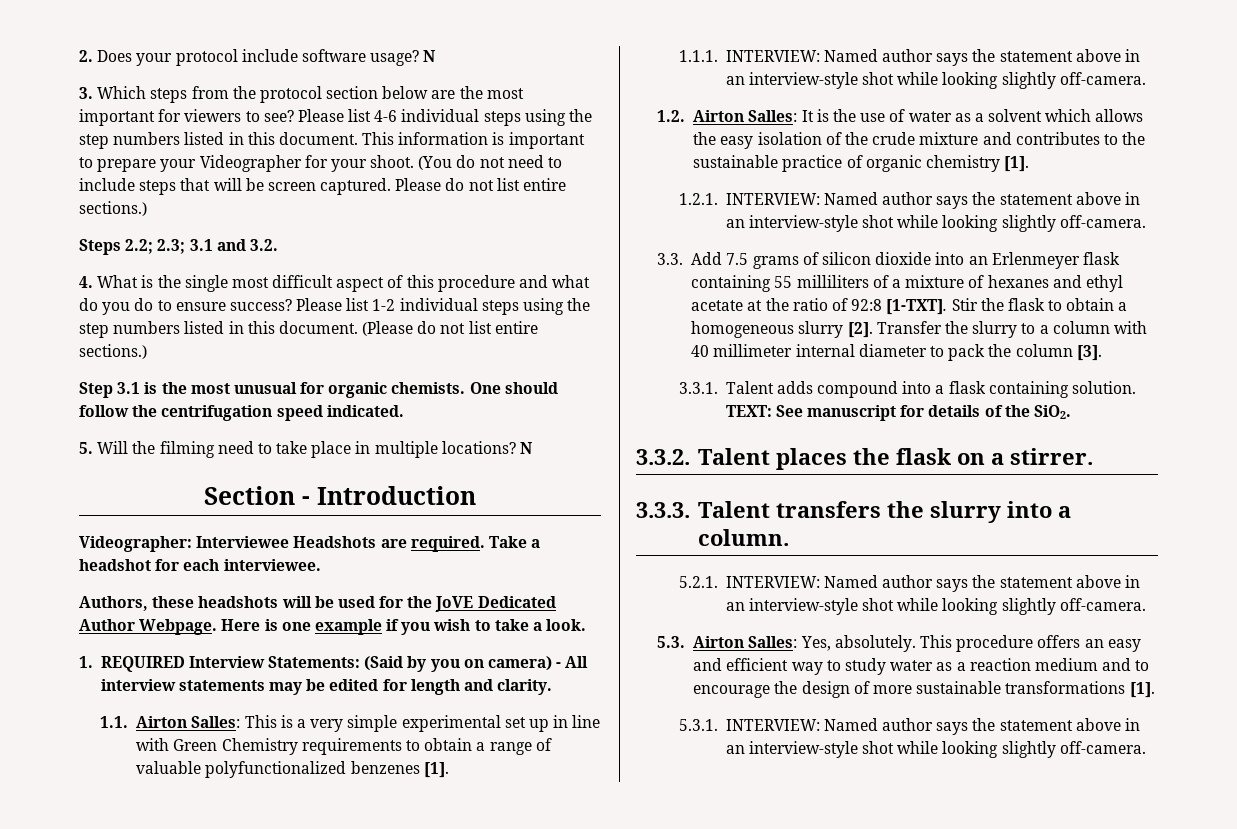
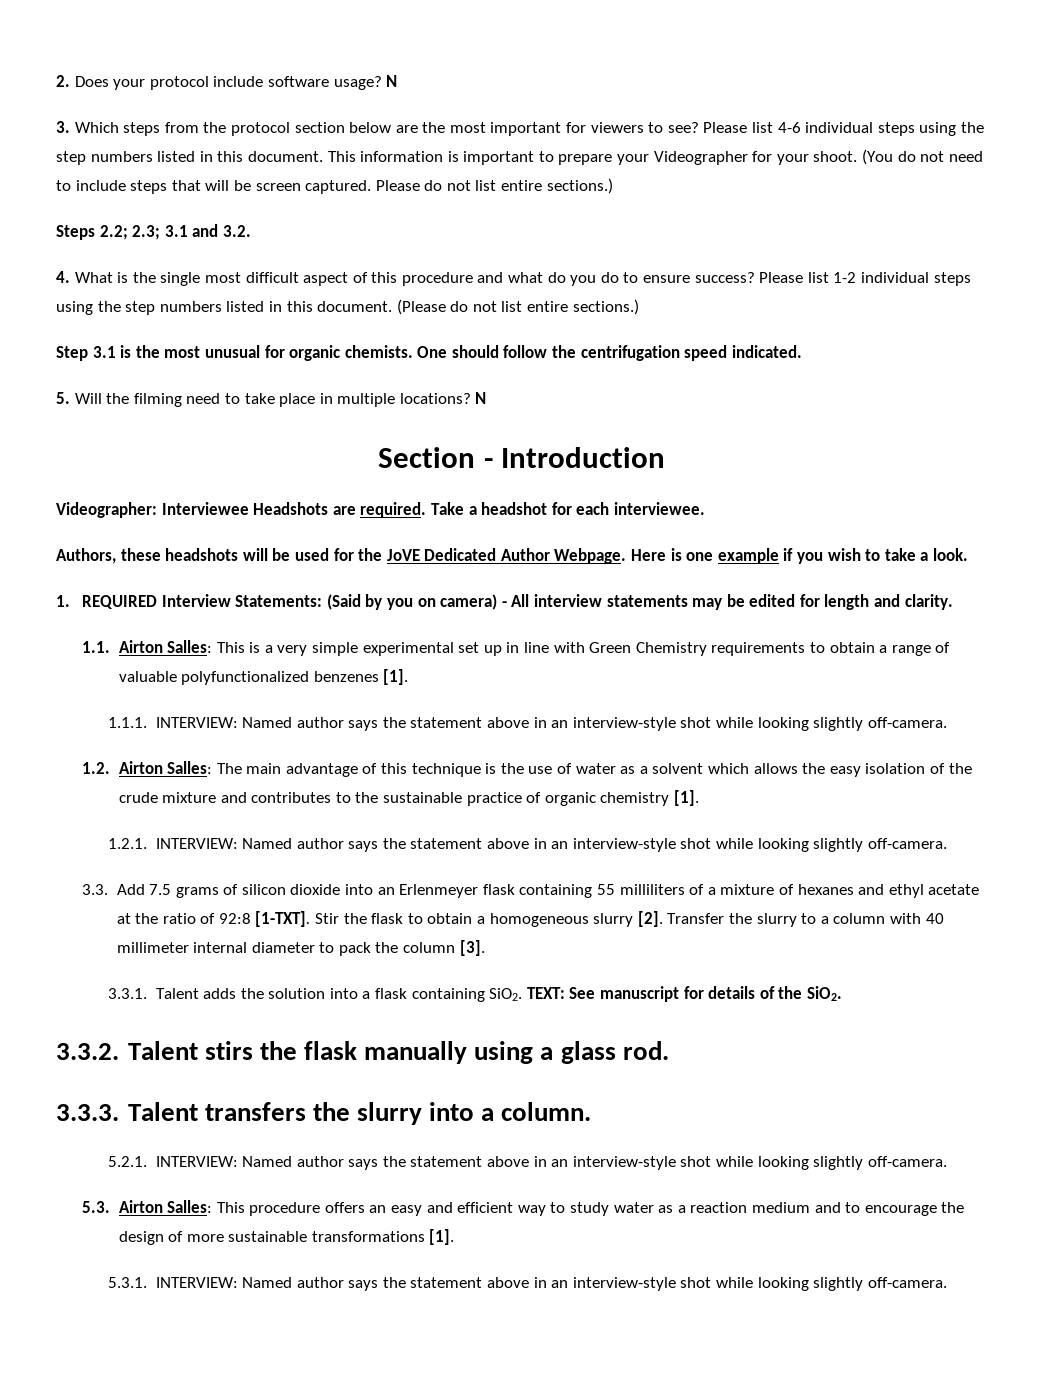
- 1.2. Airton Salles: It is the use of water as a solvent which allows the easy isolation of the crude mixture and contributes to the sustainable practice of organic chemistry [1].
+ 1.2. Airton Salles: The main advantage of this technique is the use of water as a solvent which allows the easy isolation of the crude mixture and contributes to the sustainable practice of organic chemistry [1].
- 3.3.1. Talent adds compound into a flask containing solution.
+ 3.3.1. Talent adds the solution into a flask containing SiO2.
- 3.3.2. Talent places the flask on a stirrer.
+ 3.3.2. Talent stirs the flask manually using a glass rod.
- 5.3. Airton Salles: Yes, absolutely. This procedure offers an easy and efficient way to study water as a reaction medium and to encourage the design of more sustainable transformations [1].
+ 5.3. Airton Salles: This procedure offers an easy and efficient way to study water as a reaction medium and to encourage the design of more sustainable transformations [1].

